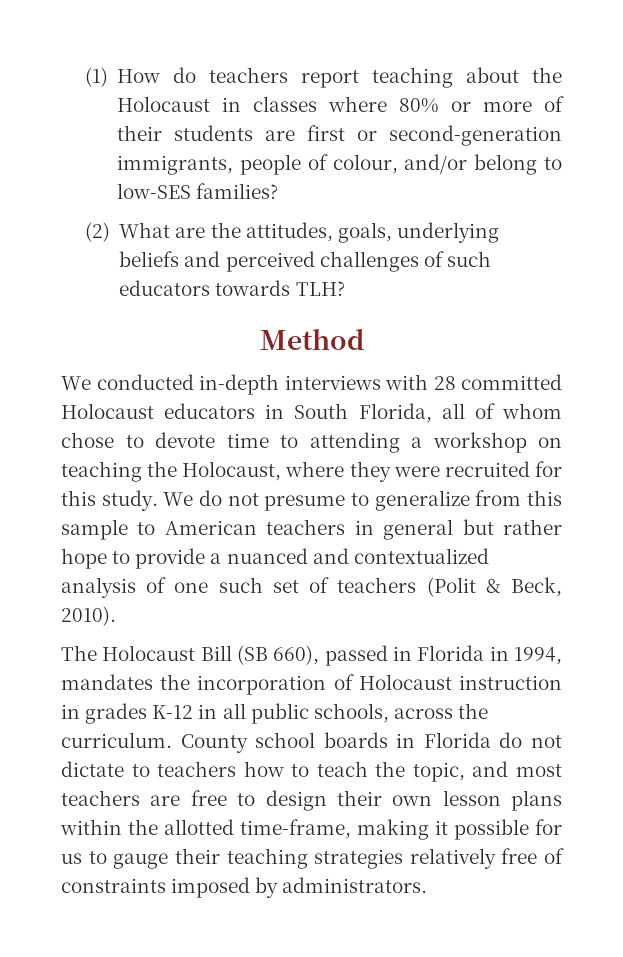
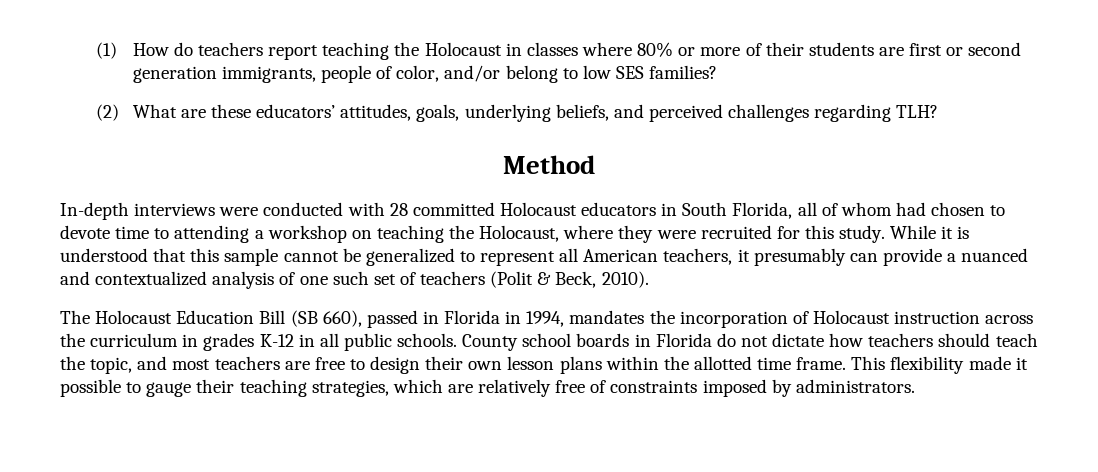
- (1) How do teachers report teaching about the Holocaust in classes where 80% or more of their students are first or second-generation immigrants, people of colour, and/or belong to low-SES families?
+ (1) How do teachers report teaching the Holocaust in classes where 80% or more of their students are first or second generation immigrants, people of color, and/or belong to low SES families?
- (2) What are the attitudes, goals, underlying beliefs and perceived challenges of such educators towards TLH?
+ (2) What are these educators’ attitudes, goals, underlying beliefs, and perceived challenges regarding TLH?
  Method
- We conducted in-depth interviews with 28 committed Holocaust educators in South Florida, all of whom chose to devote time to attending a workshop on teaching the Holocaust, where they were recruited for this study.
+ In-depth interviews were conducted with 28 committed Holocaust educators in South Florida, all of whom had chosen to devote time to attending a workshop on teaching the Holocaust, where they were recruited for this study.
- We do not presume to generalize from this sample to American teachers in general but rather hope to provide a nuanced and contextualized analysis of one such set of teachers (Polit & Beck, 2010).
+ While it is understood that this sample cannot be generalized to represent all American teachers, it presumably can provide a nuanced and contextualized analysis of one such set of teachers (Polit & Beck, 2010).
- The Holocaust Bill (SB 660), passed in Florida in 1994, mandates the incorporation of Holocaust instruction in grades K-12 in all public schools, across the curriculum.
+ The Holocaust Education Bill (SB 660), passed in Florida in 1994, mandates the incorporation of Holocaust instruction across the curriculum in grades K-12 in all public schools.
- County school boards in Florida do not dictate to teachers how to teach the topic, and most teachers are free to design their own lesson plans within the allotted time-frame, making it possible for us to gauge their teaching strategies relatively free of constraints imposed by administrators.
+ County school boards in Florida do not dictate how teachers should teach the topic, and most teachers are free to design their own lesson plans within the allotted time frame. This flexibility made it possible to gauge their teaching strategies, which are relatively free of constraints imposed by administrators.

